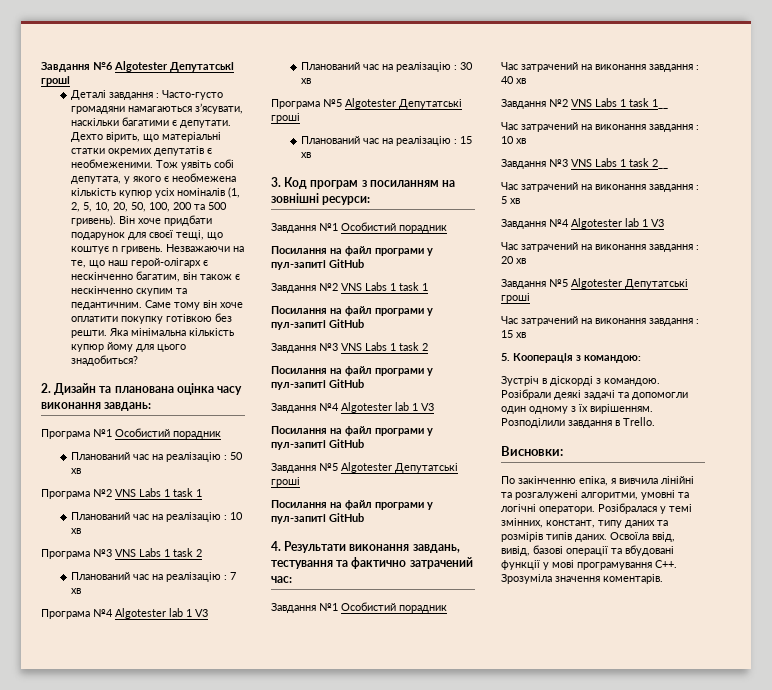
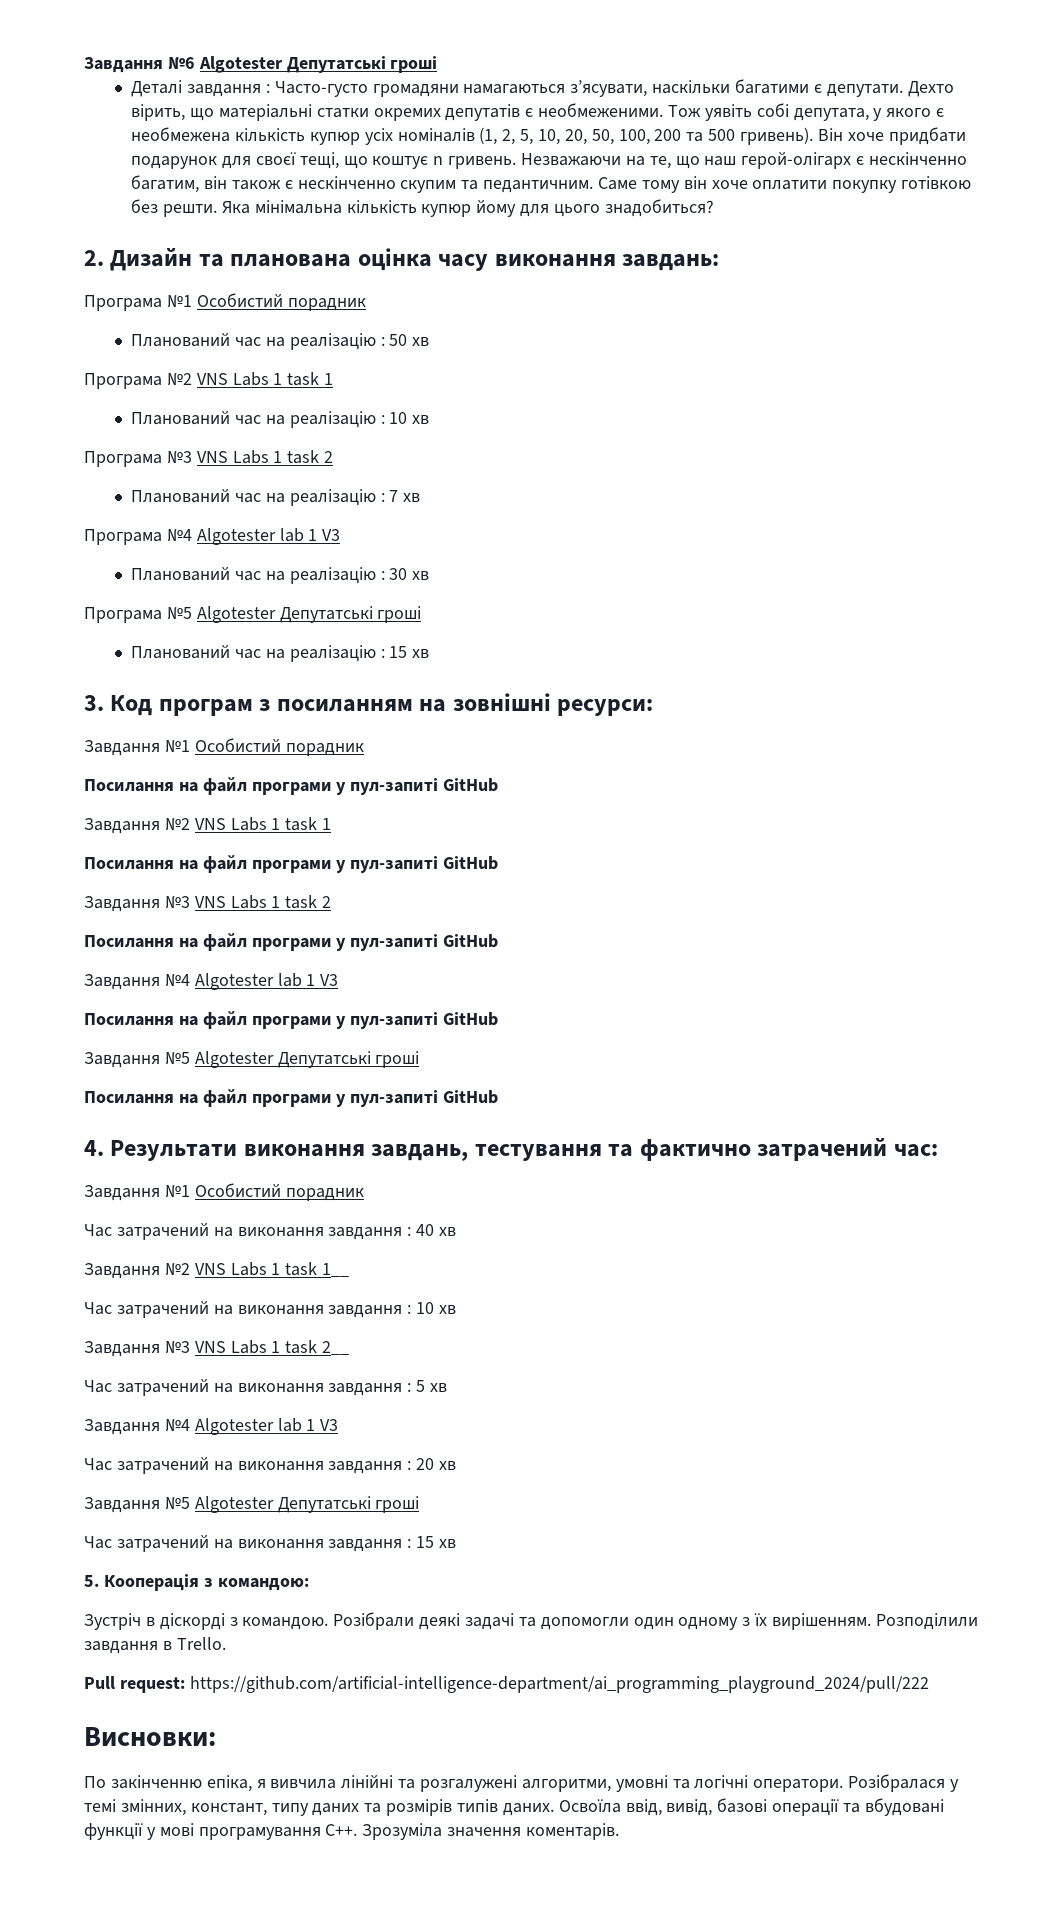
+ Pull request: https://github.com/artificial-intelligence-department/ai_programming_playground_2024/pull/222

